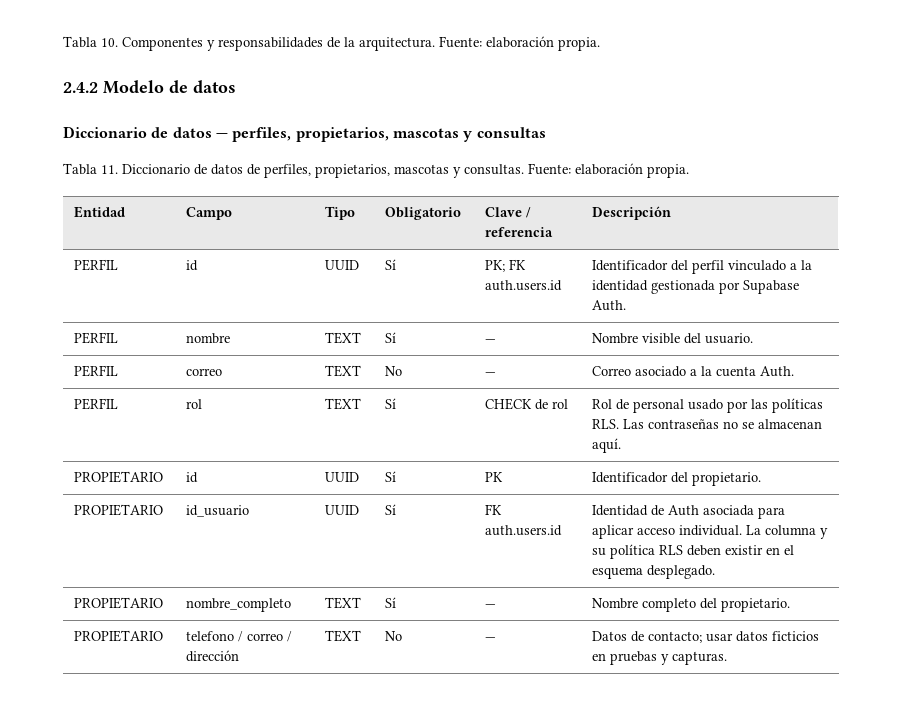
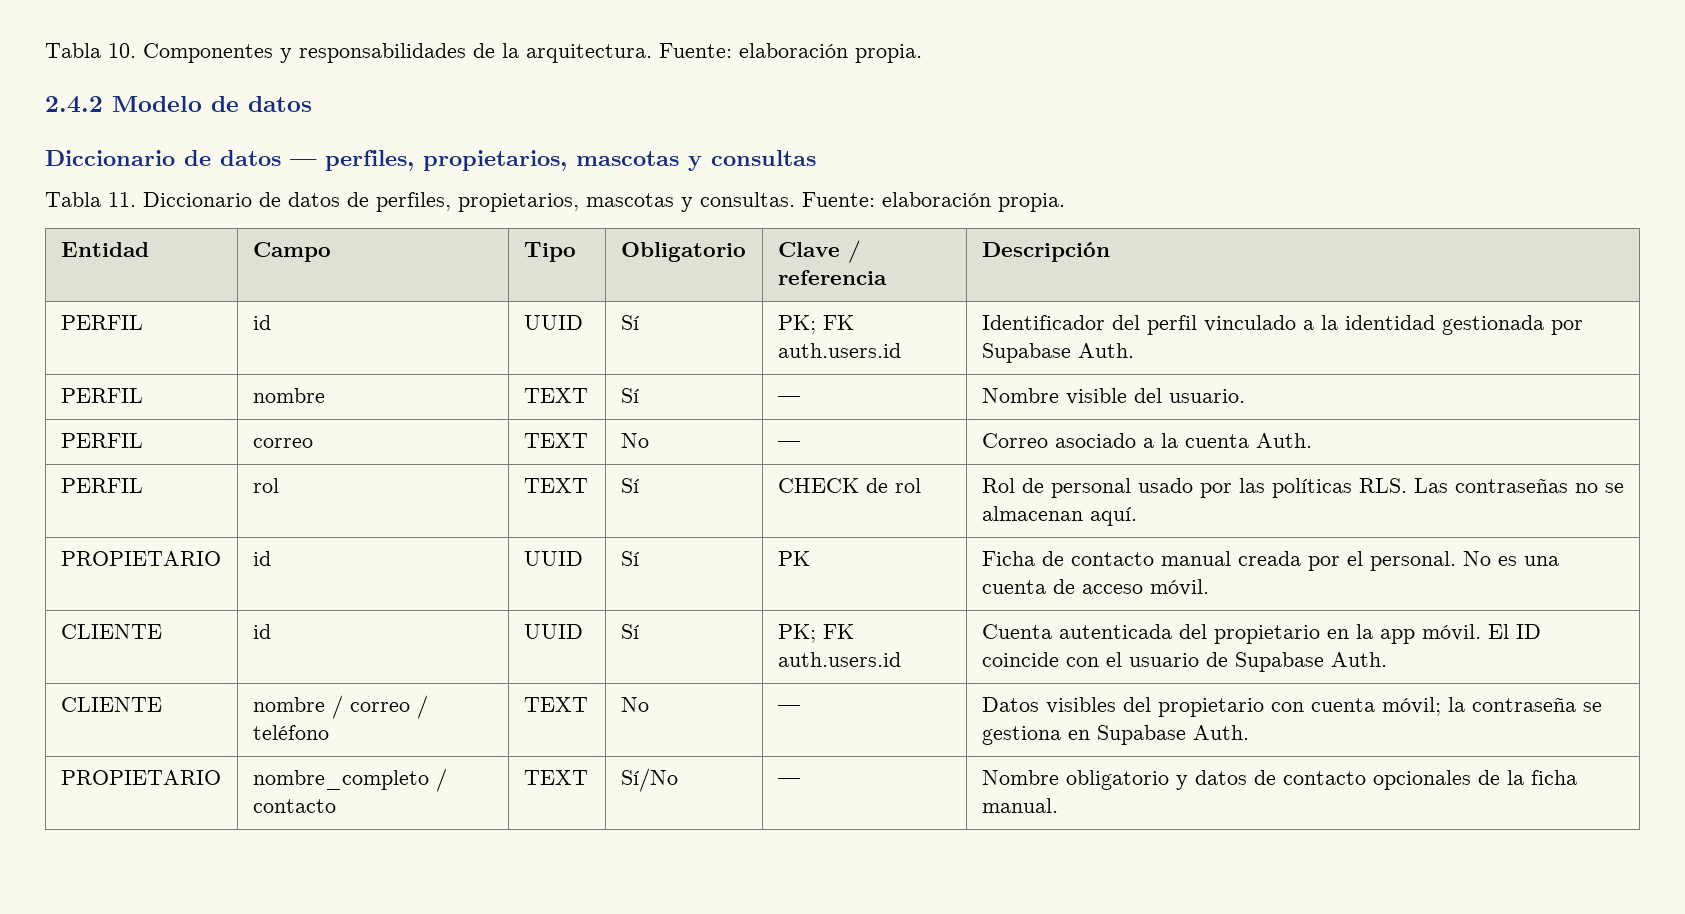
- PROPIETARIO | id | UUID | Sí | PK | Identificador del propietario.
- PROPIETARIO | id_usuario | UUID | Sí | FK auth.users.id | Identidad de Auth asociada para aplicar acceso individual. La columna y su política RLS deben existir en el esquema desplegado.
- PROPIETARIO | nombre_completo | TEXT | Sí | — | Nombre completo del propietario.
- PROPIETARIO | telefono / correo / dirección | TEXT | No | — | Datos de contacto; usar datos ficticios en pruebas y capturas.
+ PROPIETARIO | id | UUID | Sí | PK | Ficha de contacto manual creada por el personal. No es una cuenta de acceso móvil.
+ CLIENTE | id | UUID | Sí | PK; FK auth.users.id | Cuenta autenticada del propietario en la app móvil. El ID coincide con el usuario de Supabase Auth.
+ CLIENTE | nombre / correo / teléfono | TEXT | No | — | Datos visibles del propietario con cuenta móvil; la contraseña se gestiona en Supabase Auth.
+ PROPIETARIO | nombre_completo / contacto | TEXT | Sí/No | — | Nombre obligatorio y datos de contacto opcionales de la ficha manual.

